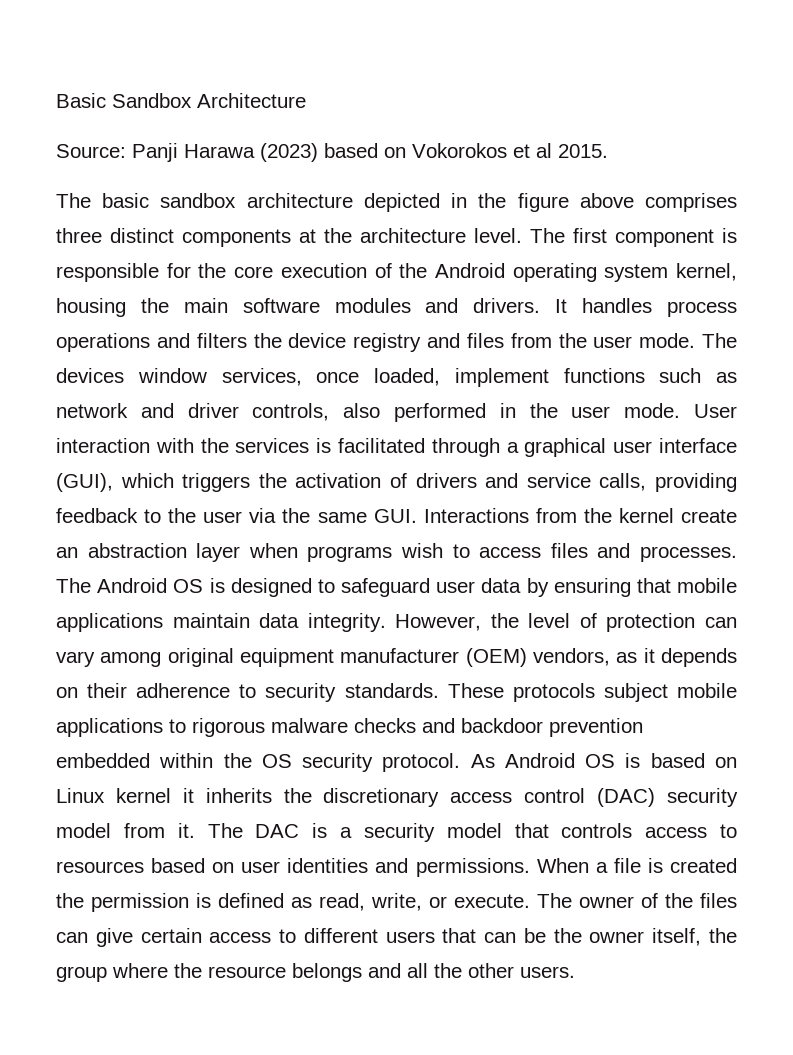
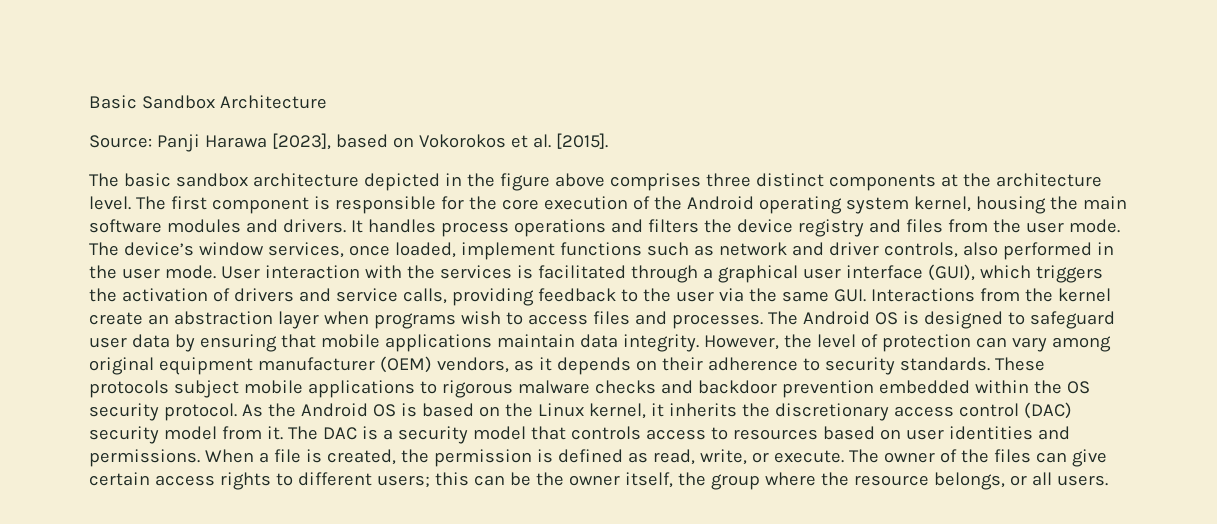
- Source: Panji Harawa (2023) based on Vokorokos et al 2015.
+ Source: Panji Harawa [2023], based on Vokorokos et al. [2015].
- The devices window services, once loaded, implement functions such as network and driver controls, also performed in the user mode.
+ The device’s window services, once loaded, implement functions such as network and driver controls, also performed in the user mode.
- As Android OS is based on Linux kernel it inherits the discretionary access control (DAC) security model from it.
+ As the Android OS is based on the Linux kernel, it inherits the discretionary access control (DAC) security model from it.
- When a file is created the permission is defined as read, write, or execute.
+ When a file is created, the permission is defined as read, write, or execute.
- The owner of the files can give certain access to different users that can be the owner itself, the group where the resource belongs and all the other users.
+ The owner of the files can give certain access rights to different users; this can be the owner itself, the group where the resource belongs, or all users.

